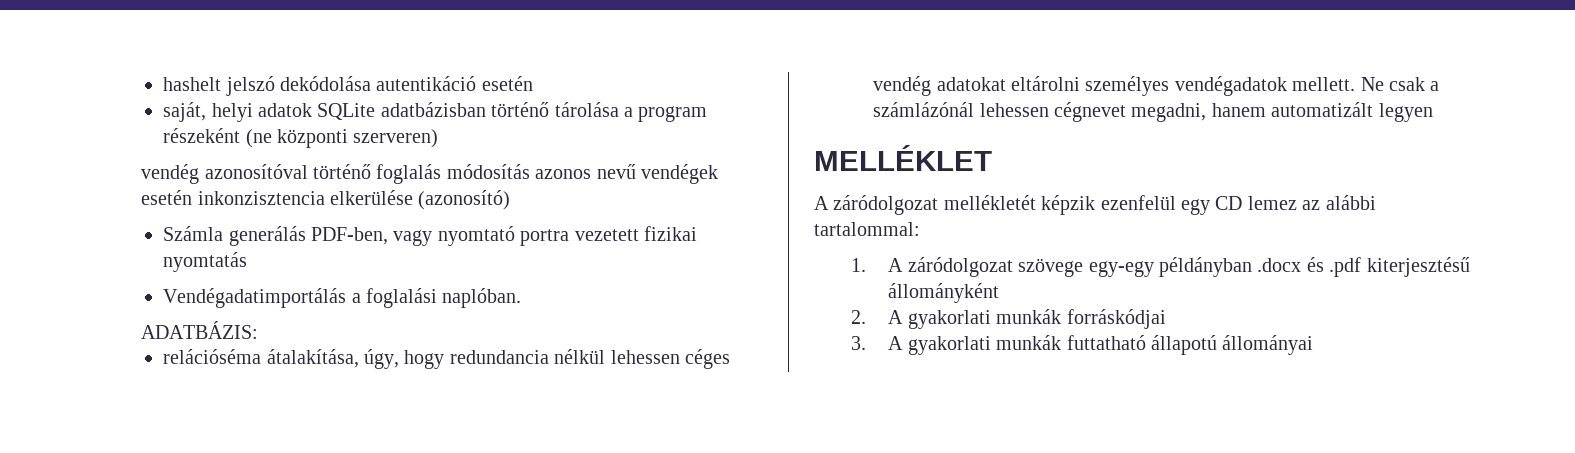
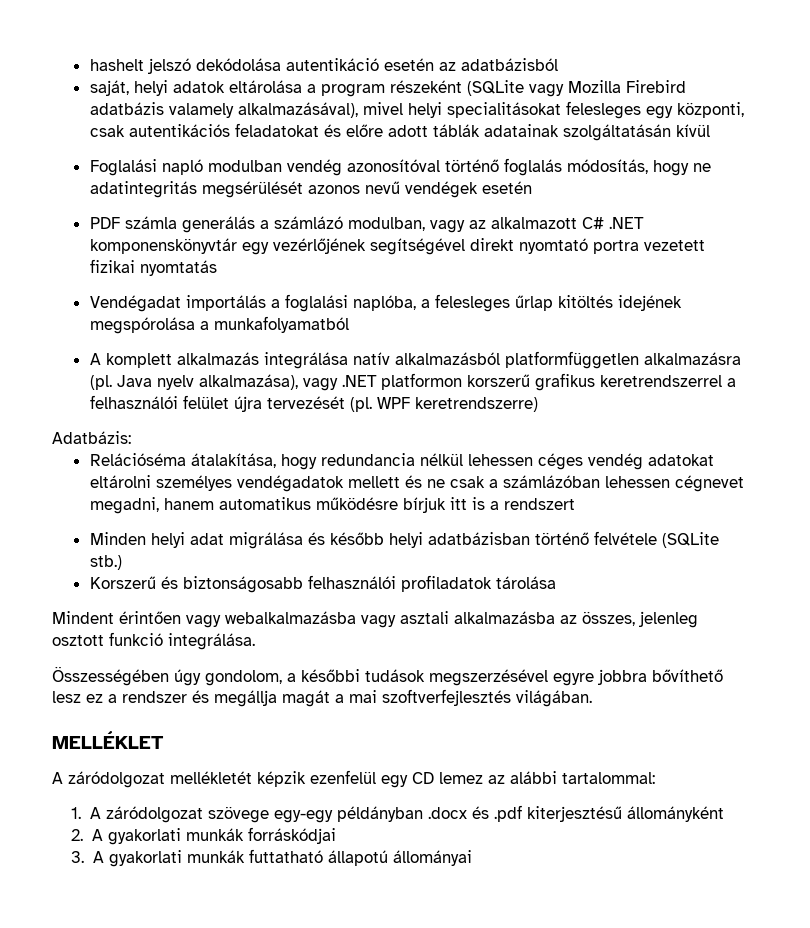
- hashelt jelszó dekódolása autentikáció esetén
+ hashelt jelszó dekódolása autentikáció esetén az adatbázisból
- saját, helyi adatok SQLite adatbázisban történő tárolása a program részeként (ne központi szerveren)
- vendég azonosítóval történő foglalás módosítás azonos nevű vendégek esetén inkonzisztencia elkerülése (azonosító)
- Számla generálás PDF-ben, vagy nyomtató portra vezetett fizikai nyomtatás
+ saját, helyi adatok eltárolása a program részeként (SQLite vagy Mozilla Firebird adatbázis valamely alkalmazásával), mivel helyi specialitásokat felesleges egy központi, csak autentikációs feladatokat és előre adott táblák adatainak szolgáltatásán kívül
+ Foglalási napló modulban vendég azonosítóval történő foglalás módosítás, hogy ne adatintegritás megsérülését azonos nevű vendégek esetén
+ PDF számla generálás a számlázó modulban, vagy az alkalmazott C# .NET komponenskönyvtár egy vezérlőjének segítségével direkt nyomtató portra vezetett fizikai nyomtatás
- Vendégadatimportálás a foglalási naplóban.
- ADATBÁZIS:
- relációséma átalakítása, úgy, hogy redundancia nélkül lehessen céges vendég adatokat eltárolni személyes vendégadatok mellett. Ne csak a számlázónál lehessen cégnevet megadni, hanem automatizált legyen
+ Vendégadat importálás a foglalási naplóba, a felesleges űrlap kitöltés idejének megspórolása a munkafolyamatból
+ A komplett alkalmazás integrálása natív alkalmazásból platformfüggetlen alkalmazásra (pl. Java nyelv alkalmazása), vagy .NET platformon korszerű grafikus keretrendszerrel a felhasználói felület újra tervezését (pl. WPF keretrendszerre)
+ Adatbázis:
+ Relációséma átalakítása, hogy redundancia nélkül lehessen céges vendég adatokat eltárolni személyes vendégadatok mellett és ne csak a számlázóban lehessen cégnevet megadni, hanem automatikus működésre bírjuk itt is a rendszert
+ Minden helyi adat migrálása és később helyi adatbázisban történő felvétele (SQLite stb.)
+ Korszerű és biztonságosabb felhasználói profiladatok tárolása
+ Mindent érintően vagy webalkalmazásba vagy asztali alkalmazásba az összes, jelenleg osztott funkció integrálása.
+ Összességében úgy gondolom, a későbbi tudások megszerzésével egyre jobbra bővíthető lesz ez a rendszer és megállja magát a mai szoftverfejlesztés világában.

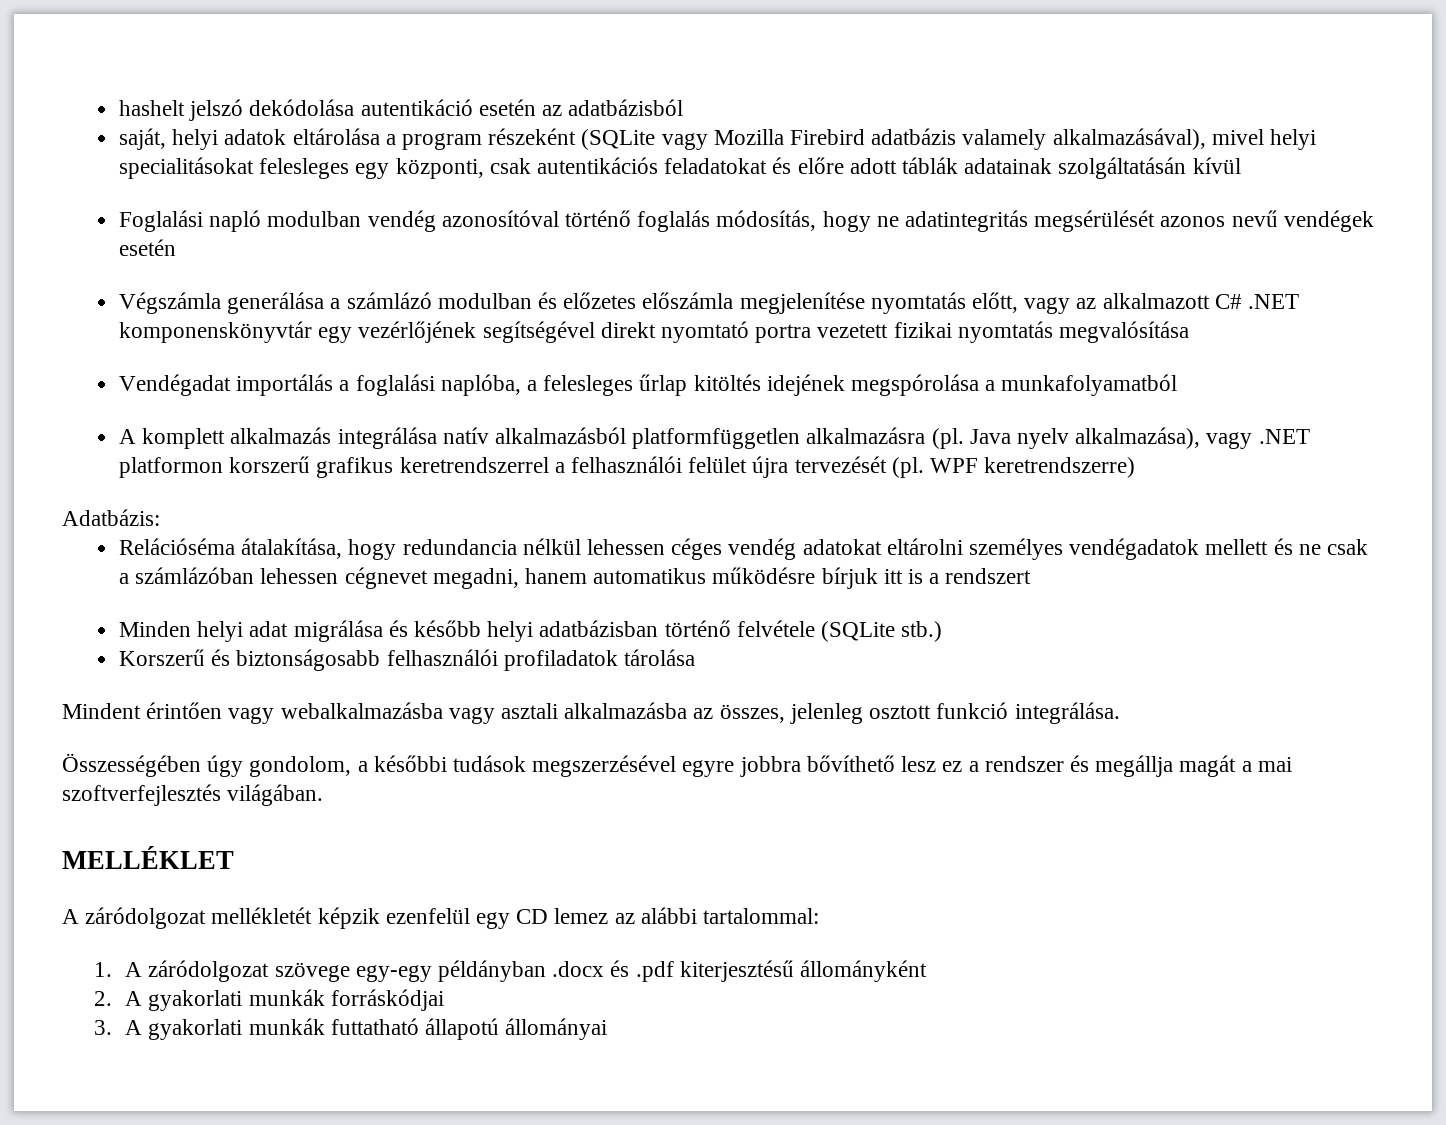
- PDF számla generálás a számlázó modulban, vagy az alkalmazott C# .NET komponenskönyvtár egy vezérlőjének segítségével direkt nyomtató portra vezetett fizikai nyomtatás
+ Végszámla generálása a számlázó modulban és előzetes előszámla megjelenítése nyomtatás előtt, vagy az alkalmazott C# .NET komponenskönyvtár egy vezérlőjének segítségével direkt nyomtató portra vezetett fizikai nyomtatás megvalósítása

